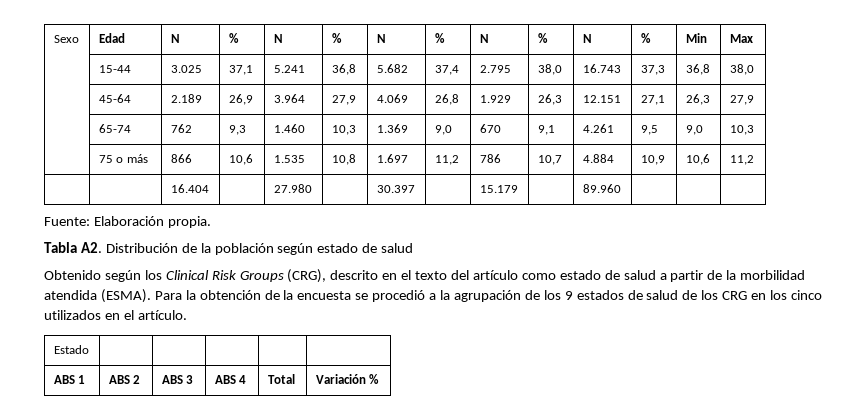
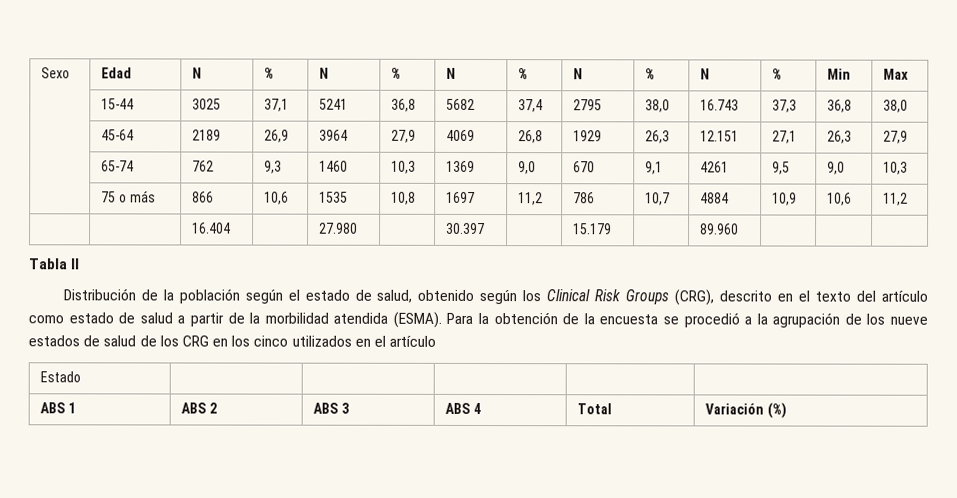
- | 15-44 | 3.025 | 37,1 | 5.241 | 36,8 | 5.682 | 37,4 | 2.795 | 38,0 | 16.743 | 37,3 | 36,8 | 38,0
+ | 15-44 | 3025 | 37,1 | 5241 | 36,8 | 5682 | 37,4 | 2795 | 38,0 | 16.743 | 37,3 | 36,8 | 38,0
- | 45-64 | 2.189 | 26,9 | 3.964 | 27,9 | 4.069 | 26,8 | 1.929 | 26,3 | 12.151 | 27,1 | 26,3 | 27,9
+ | 45-64 | 2189 | 26,9 | 3964 | 27,9 | 4069 | 26,8 | 1929 | 26,3 | 12.151 | 27,1 | 26,3 | 27,9
- | 65-74 | 762 | 9,3 | 1.460 | 10,3 | 1.369 | 9,0 | 670 | 9,1 | 4.261 | 9,5 | 9,0 | 10,3
+ | 65-74 | 762 | 9,3 | 1460 | 10,3 | 1369 | 9,0 | 670 | 9,1 | 4261 | 9,5 | 9,0 | 10,3
- | 75 o más | 866 | 10,6 | 1.535 | 10,8 | 1.697 | 11,2 | 786 | 10,7 | 4.884 | 10,9 | 10,6 | 11,2
+ | 75 o más | 866 | 10,6 | 1535 | 10,8 | 1697 | 11,2 | 786 | 10,7 | 4884 | 10,9 | 10,6 | 11,2
- Fuente: Elaboración propia.
- Tabla A2. Distribución de la población según estado de salud
- Obtenido según los Clinical Risk Groups (CRG), descrito en el texto del artículo como estado de salud a partir de la morbilidad atendida (ESMA).
+ Tabla II
+ Distribución de la población según el estado de salud, obtenido según los Clinical Risk Groups (CRG), descrito en el texto del artículo como estado de salud a partir de la morbilidad atendida (ESMA).
- Para la obtención de la encuesta se procedió a la agrupación de los 9 estados de salud de los CRG en los cinco utilizados en el artículo.
+ Para la obtención de la encuesta se procedió a la agrupación de los nueve estados de salud de los CRG en los cinco utilizados en el artículo
- ABS 1 | ABS 2 | ABS 3 | ABS 4 | Total | Variación %
+ ABS 1 | ABS 2 | ABS 3 | ABS 4 | Total | Variación (%)

